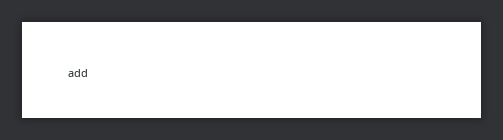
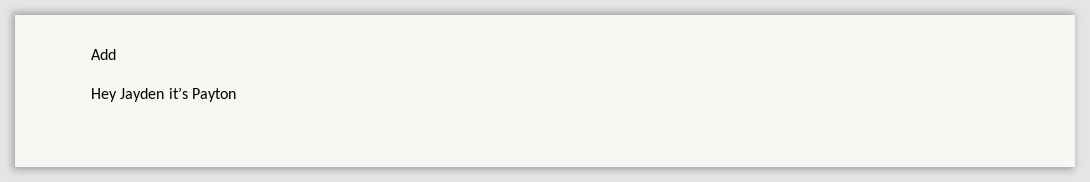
- add
+ Add
+ Hey Jayden it’s Payton

